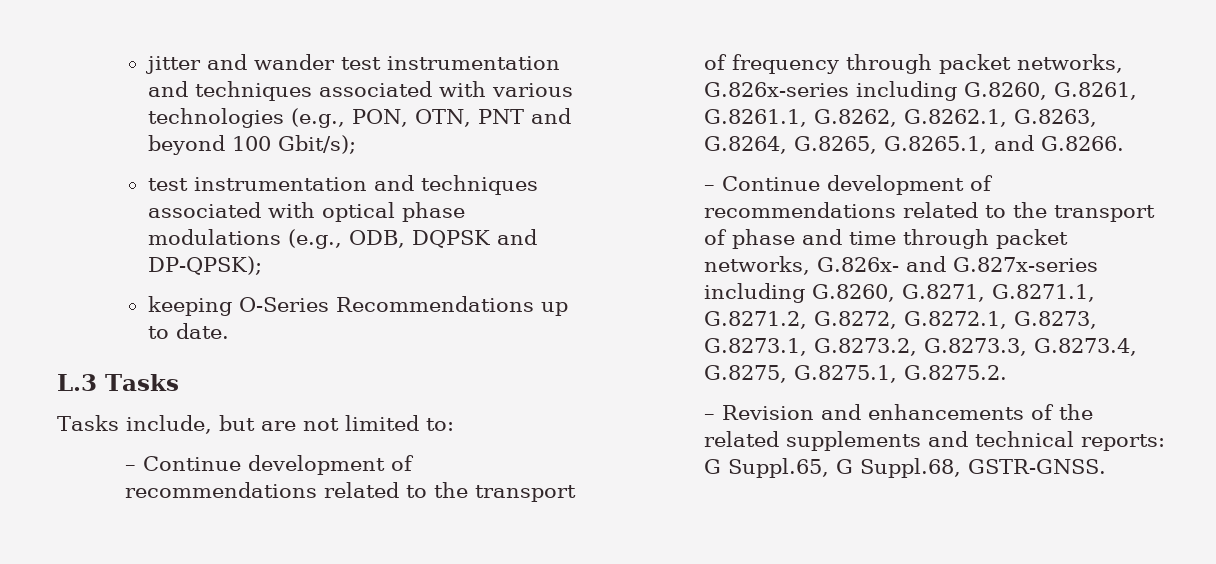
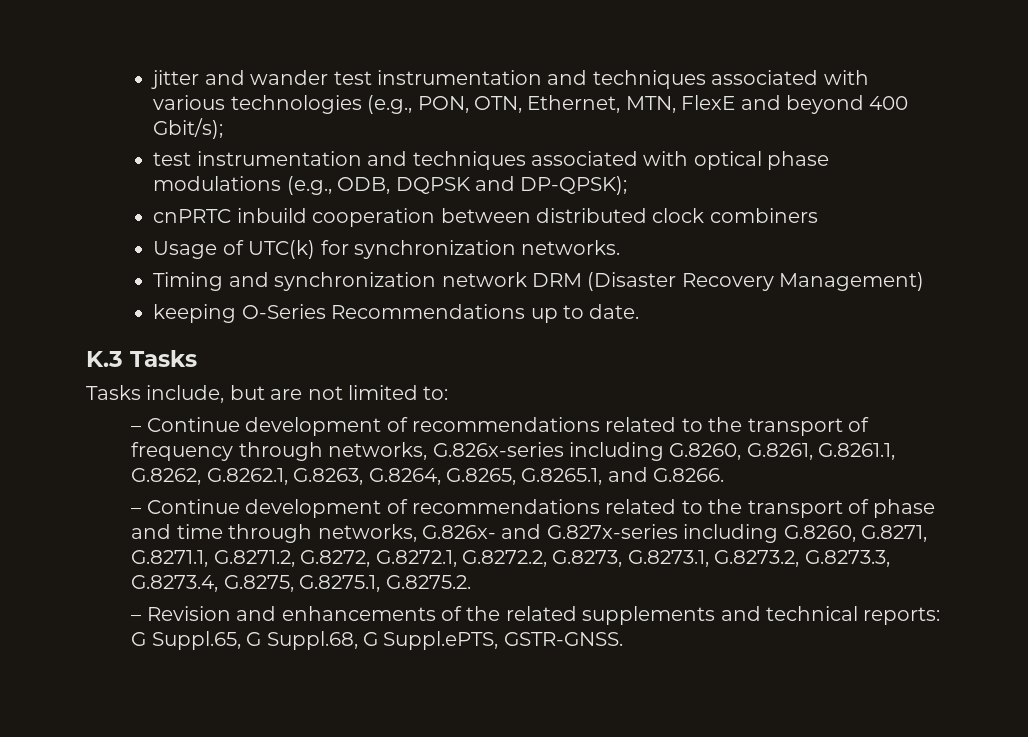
- jitter and wander test instrumentation and techniques associated with various technologies (e.g., PON, OTN, PNT and beyond 100 Gbit/s);
+ jitter and wander test instrumentation and techniques associated with various technologies (e.g., PON, OTN, Ethernet, MTN, FlexE and beyond 400 Gbit/s);
+ cnPRTC inbuild cooperation between distributed clock combiners
+ Usage of UTC(k) for synchronization networks.
+ Timing and synchronization network DRM (Disaster Recovery Management)
- L.3 Tasks
+ K.3 Tasks
- – Continue development of recommendations related to the transport of frequency through packet networks, G.826x-series including G.8260, G.8261, G.8261.1, G.8262, G.8262.1, G.8263, G.8264, G.8265, G.8265.1, and G.8266.
+ – Continue development of recommendations related to the transport of frequency through networks, G.826x-series including G.8260, G.8261, G.8261.1, G.8262, G.8262.1, G.8263, G.8264, G.8265, G.8265.1, and G.8266.
- – Continue development of recommendations related to the transport of phase and time through packet networks, G.826x- and G.827x-series including G.8260, G.8271, G.8271.1, G.8271.2, G.8272, G.8272.1, G.8273, G.8273.1, G.8273.2, G.8273.3, G.8273.4, G.8275, G.8275.1, G.8275.2.
+ – Continue development of recommendations related to the transport of phase and time through networks, G.826x- and G.827x-series including G.8260, G.8271, G.8271.1, G.8271.2, G.8272, G.8272.1, G.8272.2, G.8273, G.8273.1, G.8273.2, G.8273.3, G.8273.4, G.8275, G.8275.1, G.8275.2.
- – Revision and enhancements of the related supplements and technical reports: G Suppl.65, G Suppl.68, GSTR-GNSS.
+ – Revision and enhancements of the related supplements and technical reports: G Suppl.65, G Suppl.68, G Suppl.ePTS, GSTR-GNSS.

